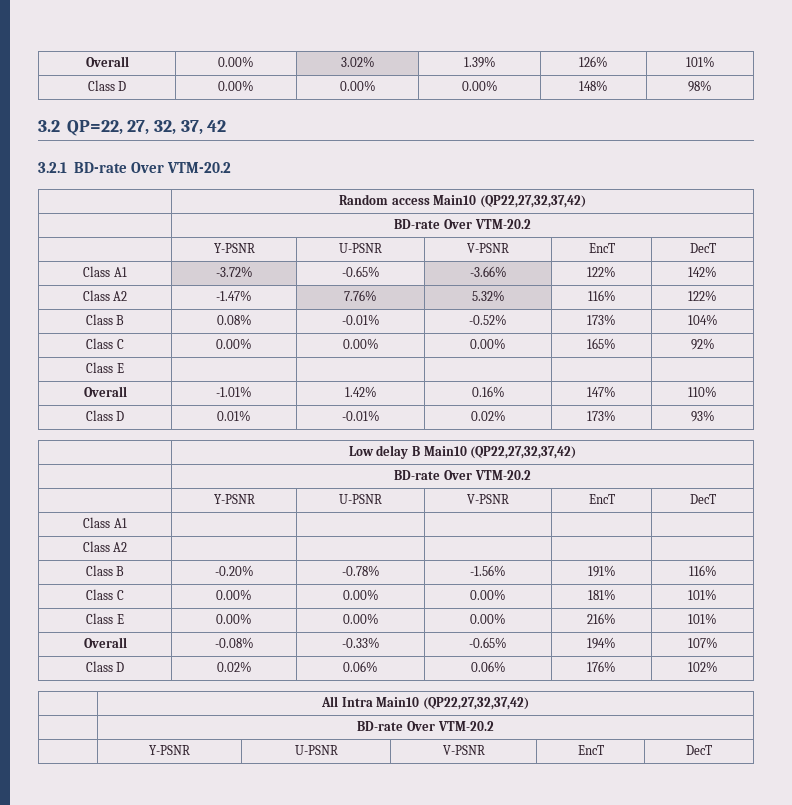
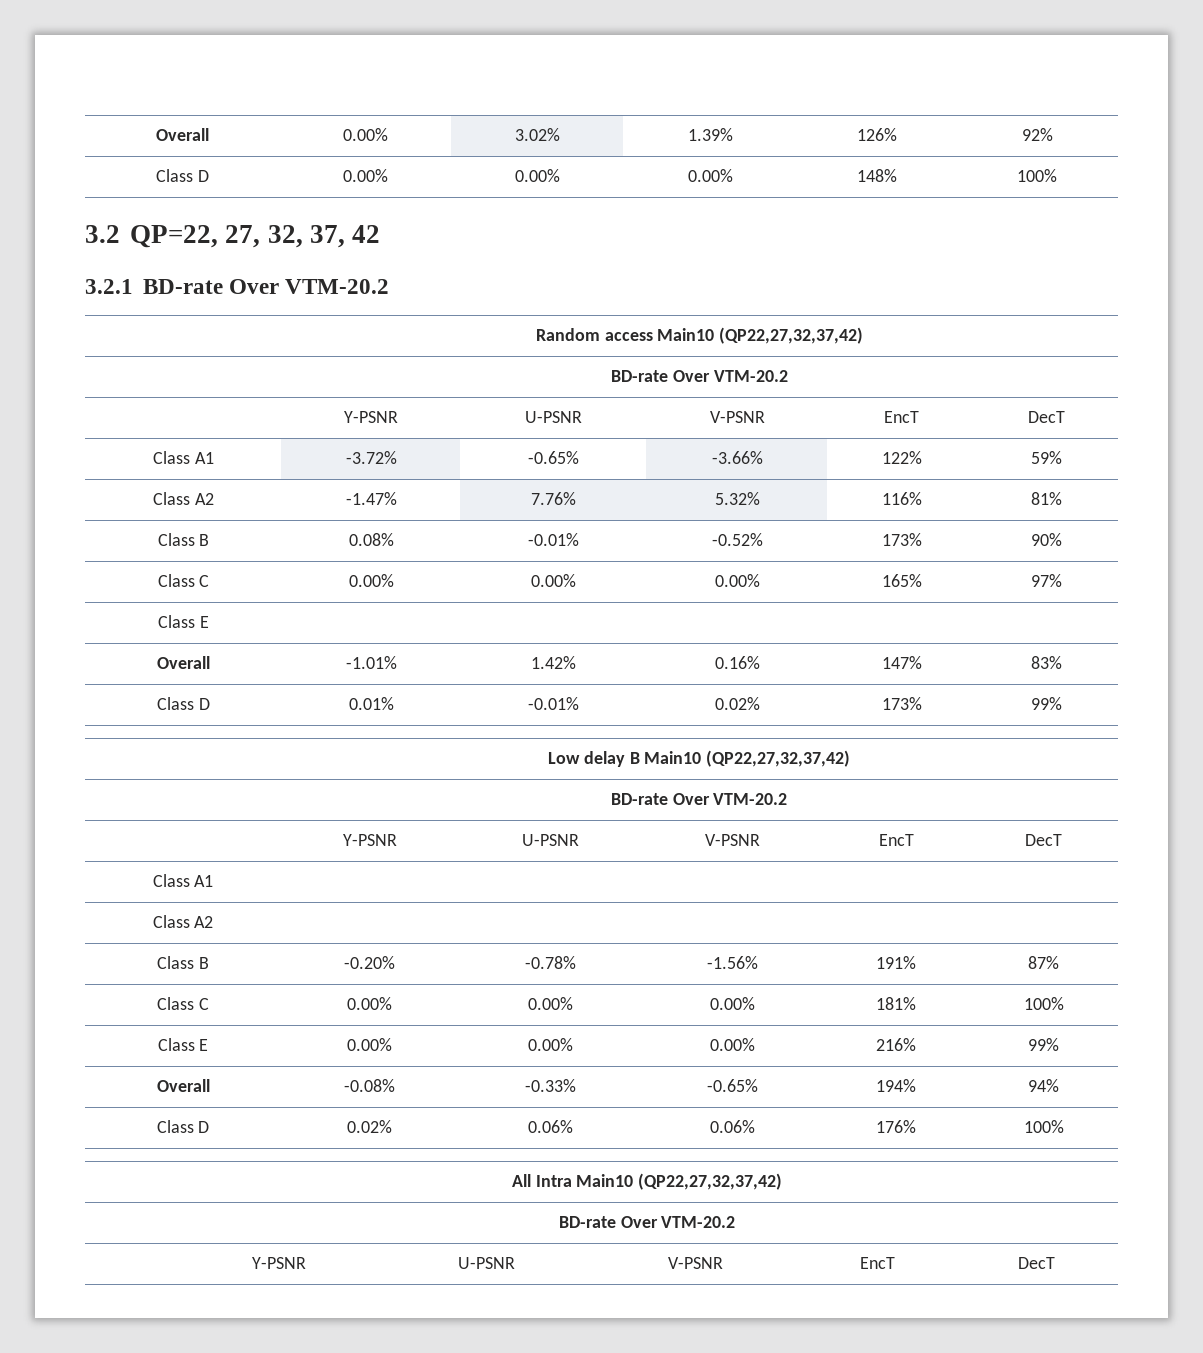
- Overall | 0.00% | 3.02% | 1.39% | 126% | 101%
+ Overall | 0.00% | 3.02% | 1.39% | 126% | 92%
- Class D | 0.00% | 0.00% | 0.00% | 148% | 98%
+ Class D | 0.00% | 0.00% | 0.00% | 148% | 100%
- Class A1 | -3.72% | -0.65% | -3.66% | 122% | 142%
+ Class A1 | -3.72% | -0.65% | -3.66% | 122% | 59%
- Class A2 | -1.47% | 7.76% | 5.32% | 116% | 122%
+ Class A2 | -1.47% | 7.76% | 5.32% | 116% | 81%
- Class B | 0.08% | -0.01% | -0.52% | 173% | 104%
+ Class B | 0.08% | -0.01% | -0.52% | 173% | 90%
- Class C | 0.00% | 0.00% | 0.00% | 165% | 92%
+ Class C | 0.00% | 0.00% | 0.00% | 165% | 97%
- Overall | -1.01% | 1.42% | 0.16% | 147% | 110%
+ Overall | -1.01% | 1.42% | 0.16% | 147% | 83%
- Class D | 0.01% | -0.01% | 0.02% | 173% | 93%
+ Class D | 0.01% | -0.01% | 0.02% | 173% | 99%
- Class B | -0.20% | -0.78% | -1.56% | 191% | 116%
+ Class B | -0.20% | -0.78% | -1.56% | 191% | 87%
- Class C | 0.00% | 0.00% | 0.00% | 181% | 101%
+ Class C | 0.00% | 0.00% | 0.00% | 181% | 100%
- Class E | 0.00% | 0.00% | 0.00% | 216% | 101%
+ Class E | 0.00% | 0.00% | 0.00% | 216% | 99%
- Overall | -0.08% | -0.33% | -0.65% | 194% | 107%
+ Overall | -0.08% | -0.33% | -0.65% | 194% | 94%
- Class D | 0.02% | 0.06% | 0.06% | 176% | 102%
+ Class D | 0.02% | 0.06% | 0.06% | 176% | 100%

